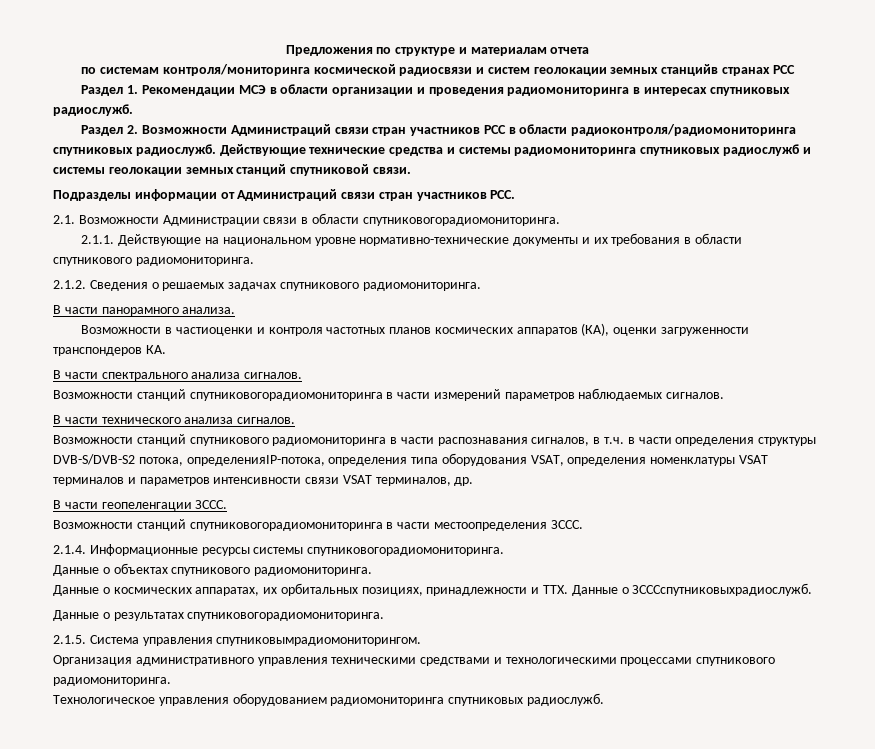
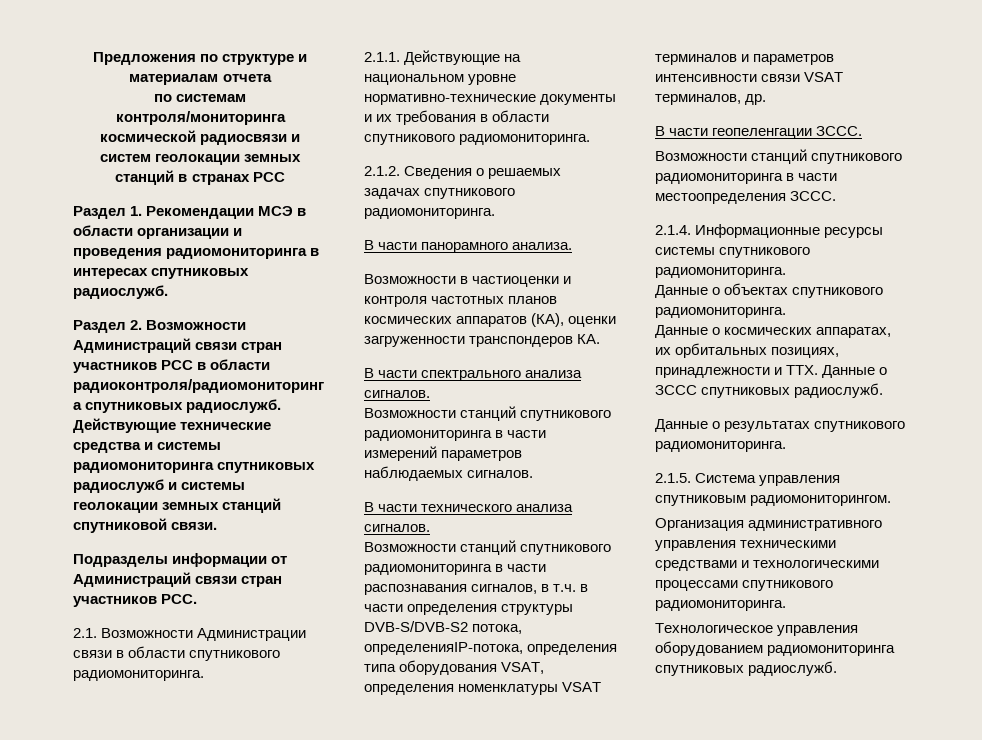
- по системам контроля/мониторинга космической радиосвязи и систем геолокации земных станцийв странах РСС
+ по системам контроля/мониторинга космической радиосвязи и систем геолокации земных станций в странах РСС
- 2.1. Возможности Администрации связи в области спутниковогорадиомониторинга.
+ 2.1. Возможности Администрации связи в области спутникового радиомониторинга.
- Возможности станций спутниковогорадиомониторинга в части измерений параметров наблюдаемых сигналов.
+ Возможности станций спутникового радиомониторинга в части измерений параметров наблюдаемых сигналов.
- Возможности станций спутниковогорадиомониторинга в части местоопределения ЗССС.
+ Возможности станций спутникового радиомониторинга в части местоопределения ЗССС.
- 2.1.4. Информационные ресурсы системы спутниковогорадиомониторинга.
+ 2.1.4. Информационные ресурсы системы спутникового радиомониторинга.
- Данные о космических аппаратах, их орбитальных позициях, принадлежности и ТТХ. Данные о ЗСССспутниковыхрадиослужб.
+ Данные о космических аппаратах, их орбитальных позициях, принадлежности и ТТХ. Данные о ЗССС спутниковых радиослужб.
- Данные о результатах спутниковогорадиомониторинга.
+ Данные о результатах спутникового радиомониторинга.
- 2.1.5. Система управления спутниковымрадиомониторингом.
+ 2.1.5. Система управления спутниковым радиомониторингом.

